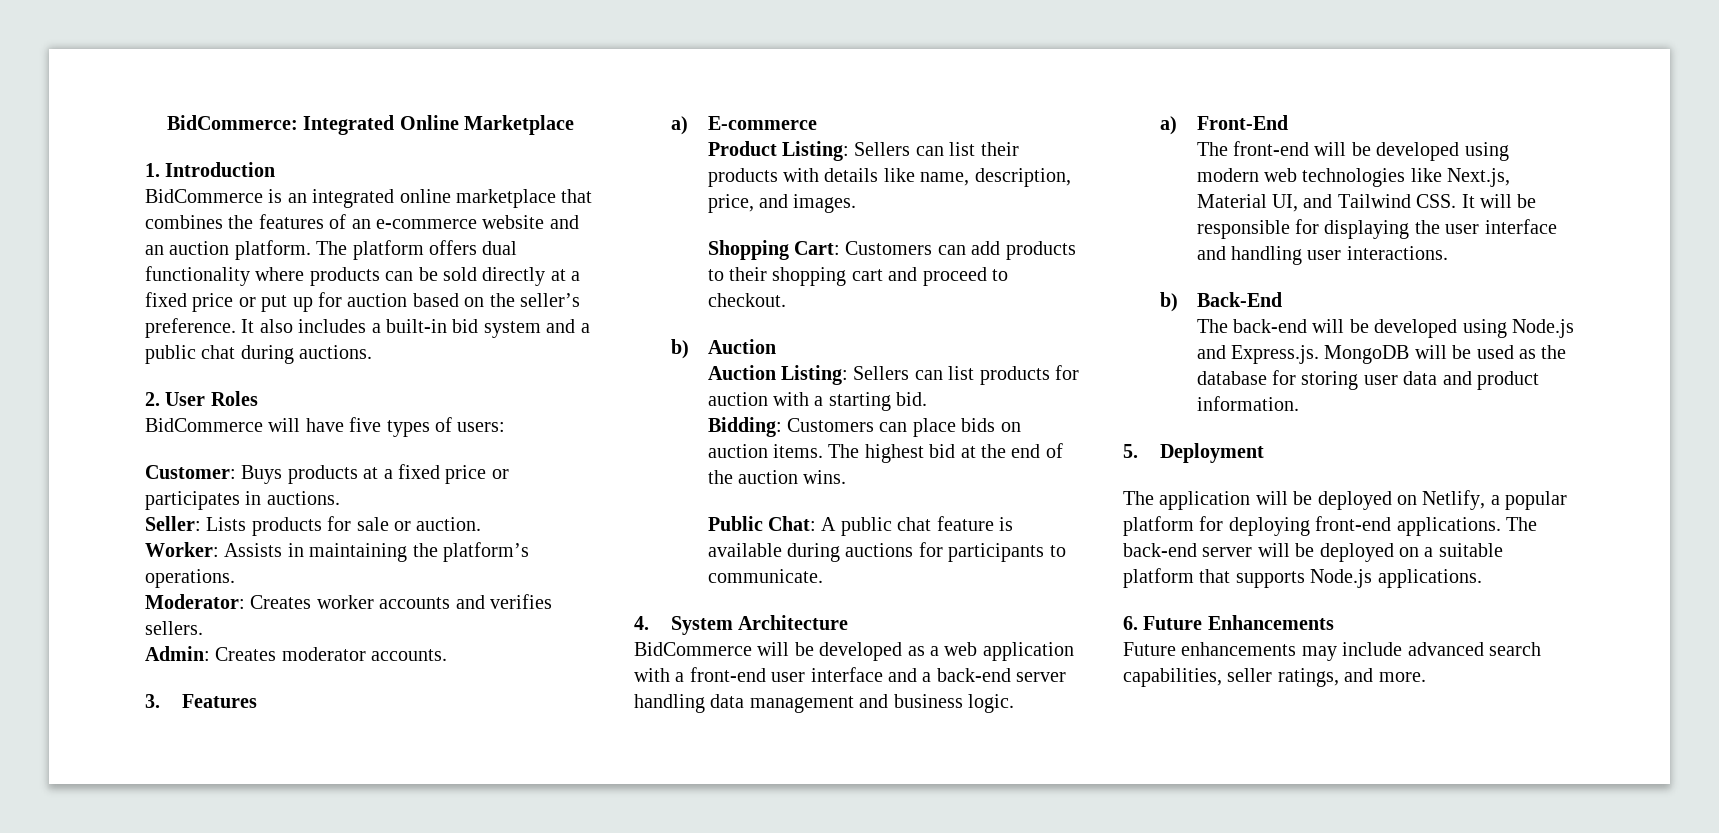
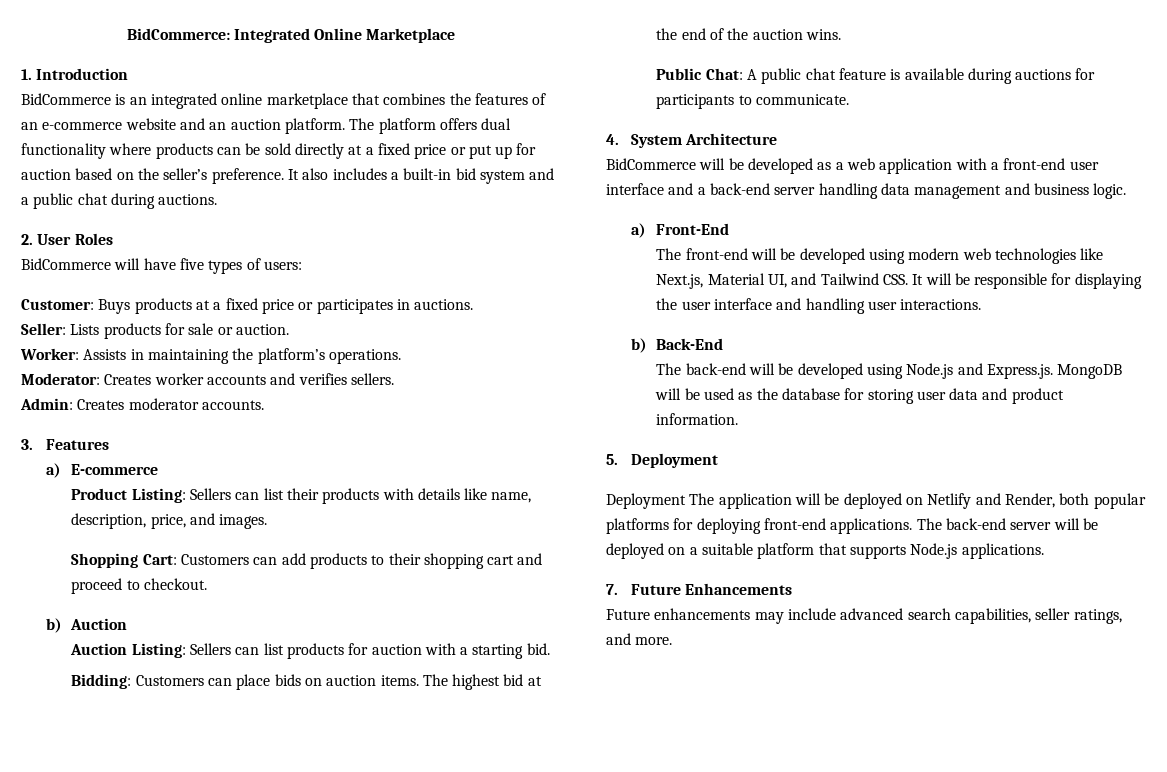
- The application will be deployed on Netlify, a popular platform for deploying front-end applications.
+ Deployment The application will be deployed on Netlify and Render, both popular platforms for deploying front-end applications.
- 6. Future Enhancements
+ 7. Future Enhancements

